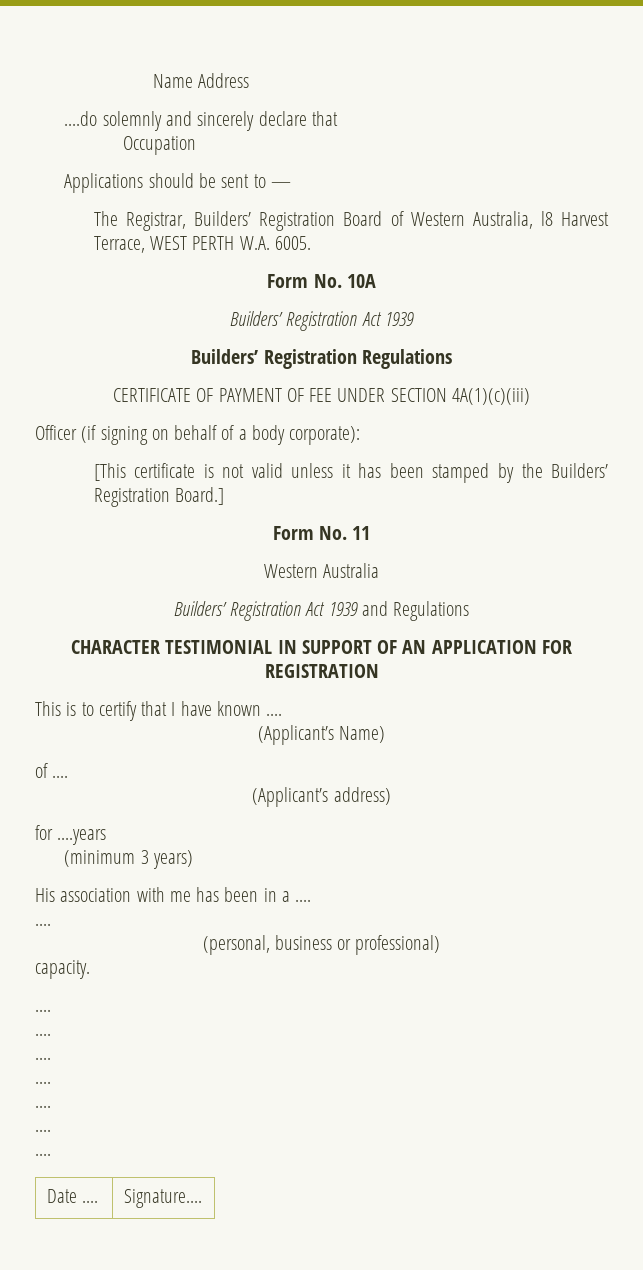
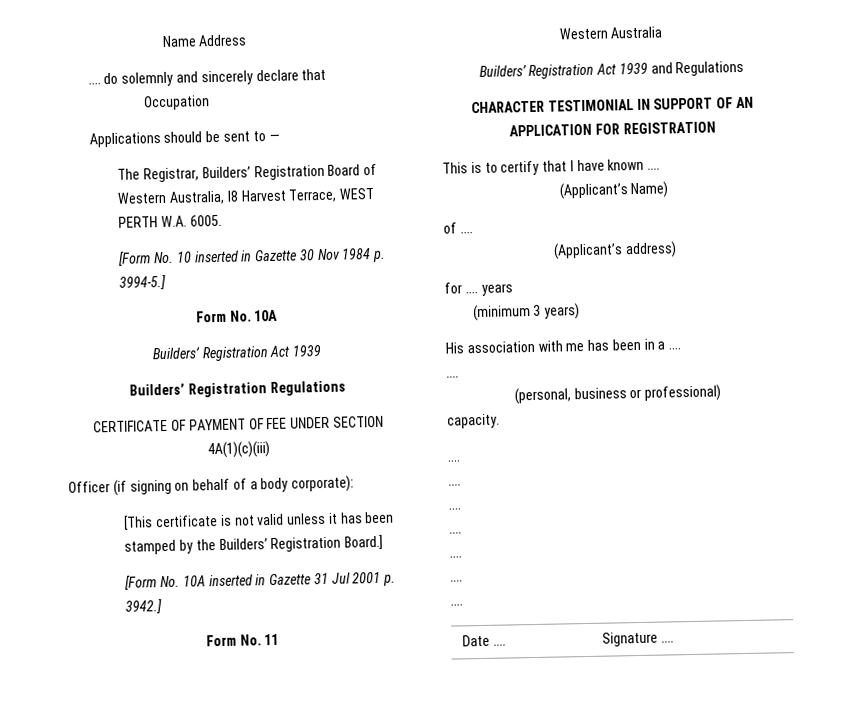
- ....do solemnly and sincerely declare that
+ .... do solemnly and sincerely declare that
+ [Form No. 10 inserted in Gazette 30 Nov 1984 p. 3994-5.]
+ [Form No. 10A inserted in Gazette 31 Jul 2001 p. 3942.]
- for ....years
+ for .... years
- Date .... | Signature....
+ Date .... | Signature ....

